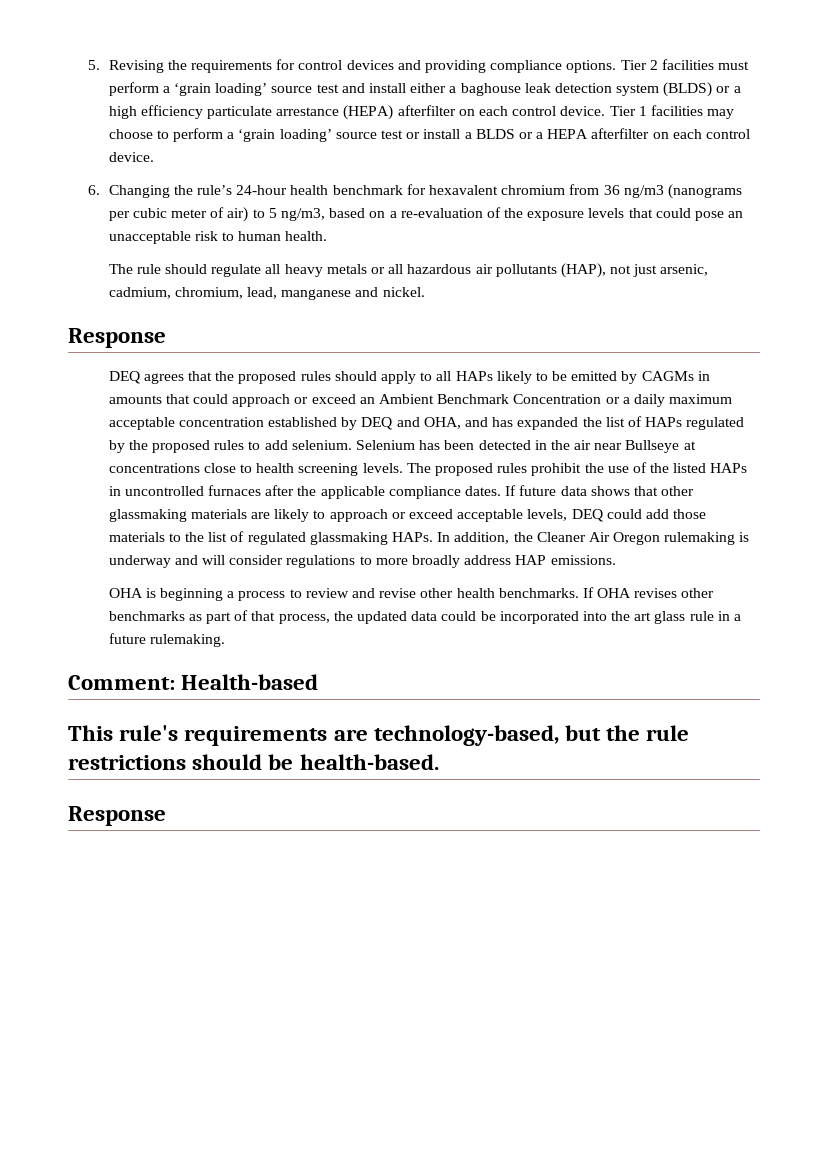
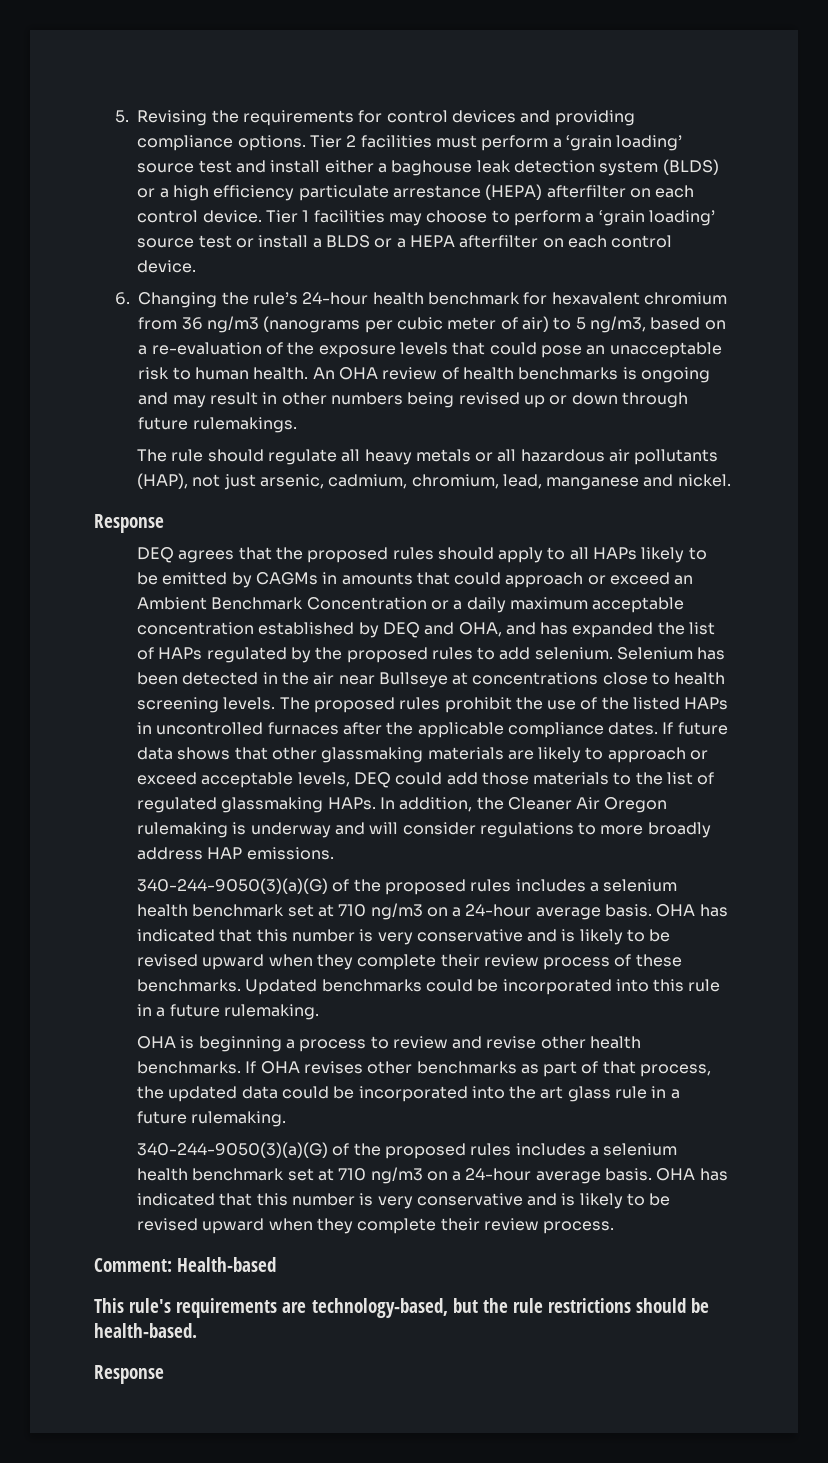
+ An OHA review of health benchmarks is ongoing and may result in other numbers being revised up or down through future rulemakings.
+ 340-244-9050(3)(a)(G) of the proposed rules includes a selenium health benchmark set at 710 ng/m3 on a 24-hour average basis. OHA has indicated that this number is very conservative and is likely to be revised upward when they complete their review process of these benchmarks. Updated benchmarks could be incorporated into this rule in a future rulemaking.
+ 340-244-9050(3)(a)(G) of the proposed rules includes a selenium health benchmark set at 710 ng/m3 on a 24-hour average basis. OHA has indicated that this number is very conservative and is likely to be revised upward when they complete their review process.

